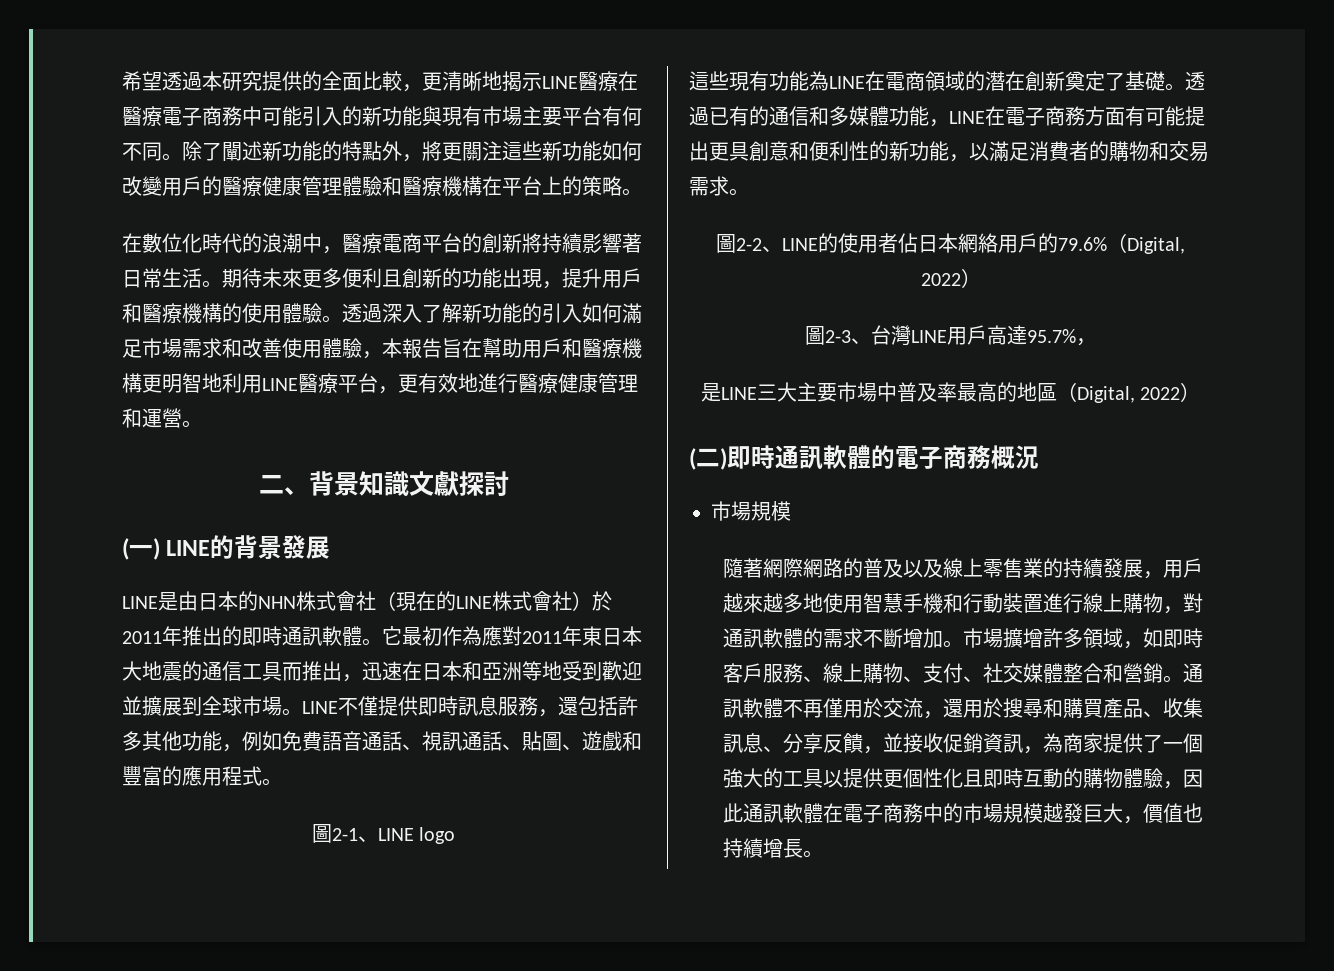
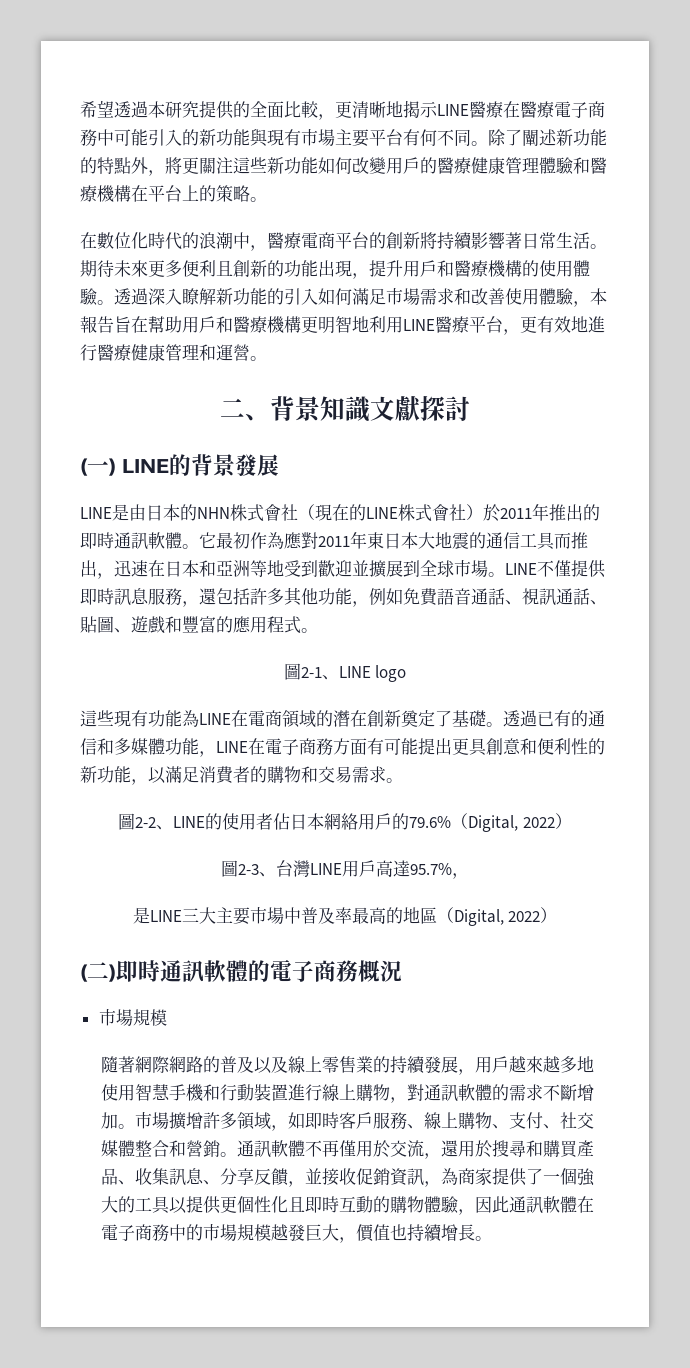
- 透過深入了解新功能的引入如何滿足市場需求和改善使用體驗，本報告旨在幫助用戶和醫療機構更明智地利用LINE醫療平台，更有效地進行醫療健康管理和運營。
+ 透過深入瞭解新功能的引入如何滿足市場需求和改善使用體驗，本報告旨在幫助用戶和醫療機構更明智地利用LINE醫療平台，更有效地進行醫療健康管理和運營。

